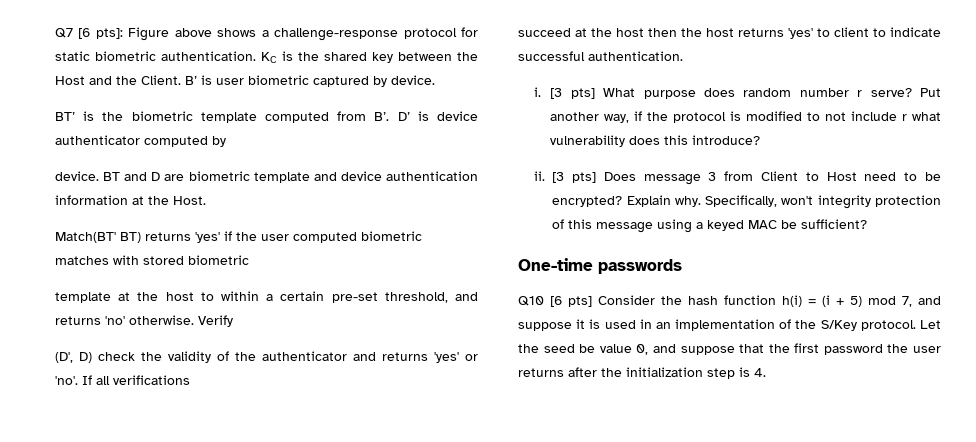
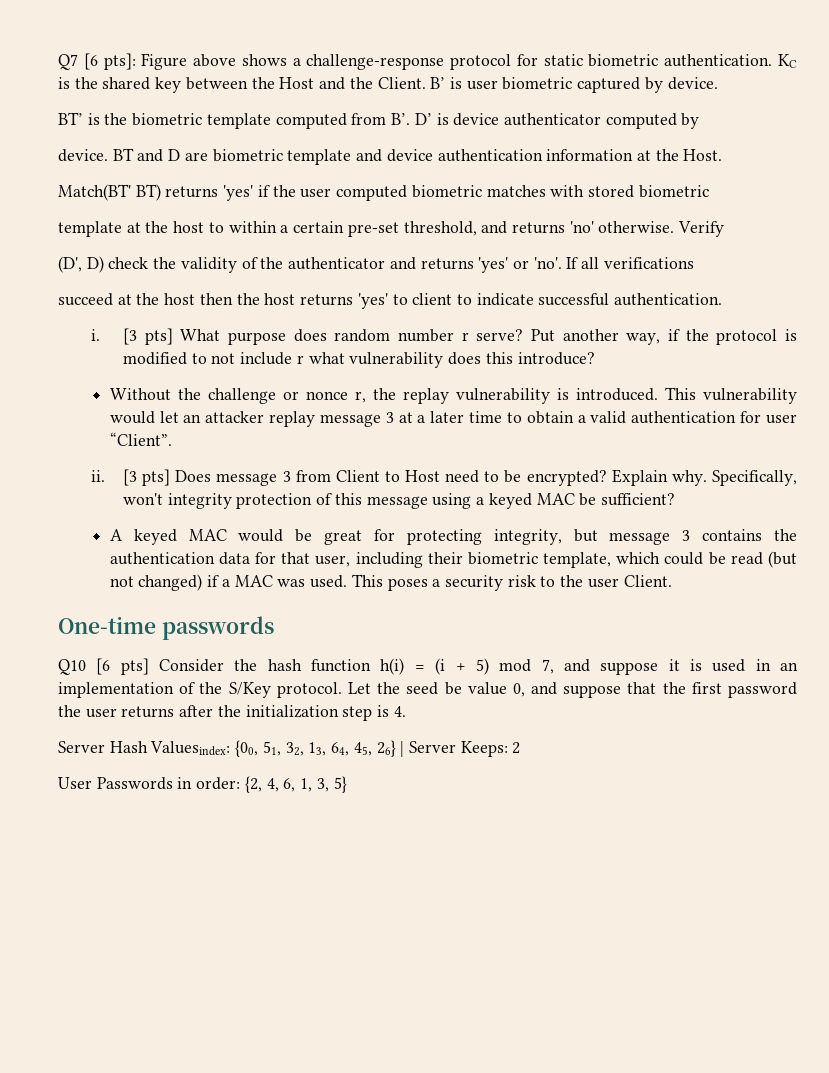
+ Without the challenge or nonce r, the replay vulnerability is introduced. This vulnerability would let an attacker replay message 3 at a later time to obtain a valid authentication for user “Client”.
+ A keyed MAC would be great for protecting integrity, but message 3 contains the authentication data for that user, including their biometric template, which could be read (but not changed) if a MAC was used. This poses a security risk to the user Client.
+ Server Hash Valuesindex: {00, 51, 32, 13, 64, 45, 26} | Server Keeps: 2
+ User Passwords in order: {2, 4, 6, 1, 3, 5}

